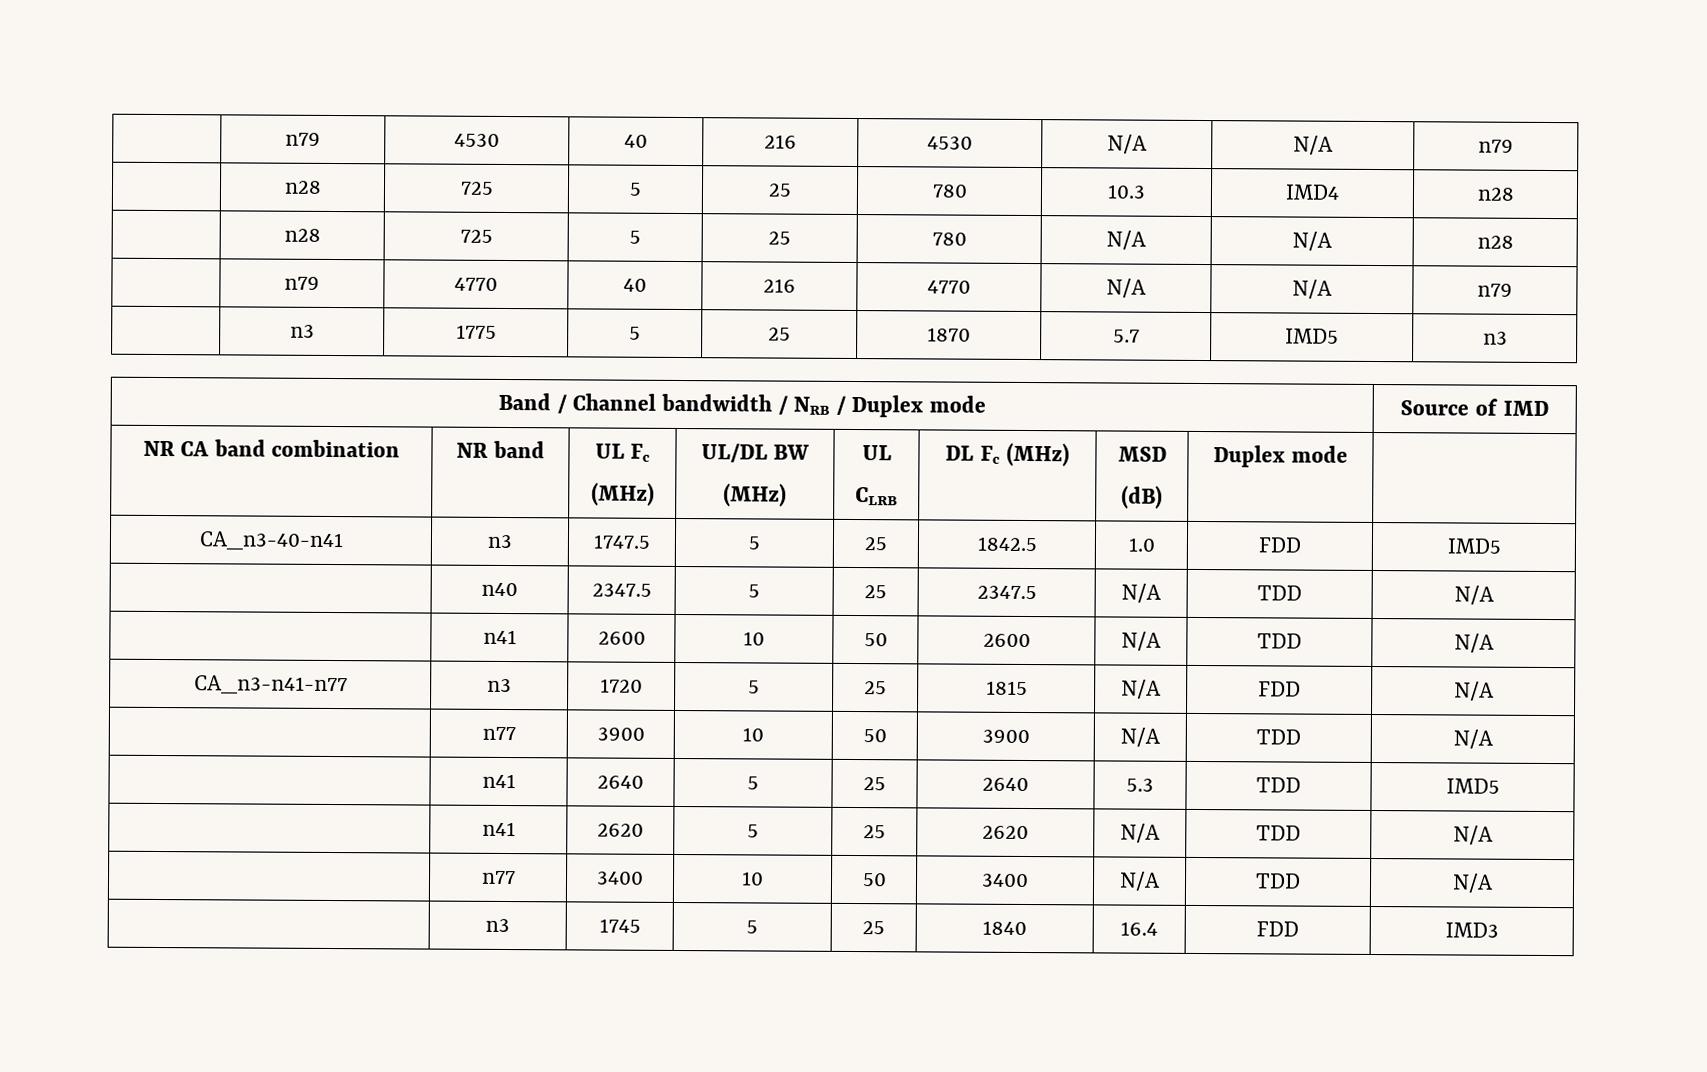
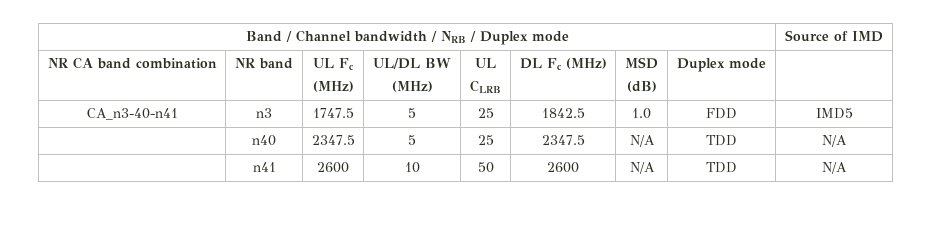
- | n79 | 4530 | 40 | 216 | 4530 | N/A | N/A | n79
- | n28 | 725 | 5 | 25 | 780 | 10.3 | IMD4 | n28
- | n28 | 725 | 5 | 25 | 780 | N/A | N/A | n28
- | n79 | 4770 | 40 | 216 | 4770 | N/A | N/A | n79
- | n3 | 1775 | 5 | 25 | 1870 | 5.7 | IMD5 | n3
- CA_n3-n41-n77 | n3 | 1720 | 5 | 25 | 1815 | N/A | FDD | N/A
- | n77 | 3900 | 10 | 50 | 3900 | N/A | TDD | N/A
- | n41 | 2640 | 5 | 25 | 2640 | 5.3 | TDD | IMD5
- | n41 | 2620 | 5 | 25 | 2620 | N/A | TDD | N/A
- | n77 | 3400 | 10 | 50 | 3400 | N/A | TDD | N/A
- | n3 | 1745 | 5 | 25 | 1840 | 16.4 | FDD | IMD3

